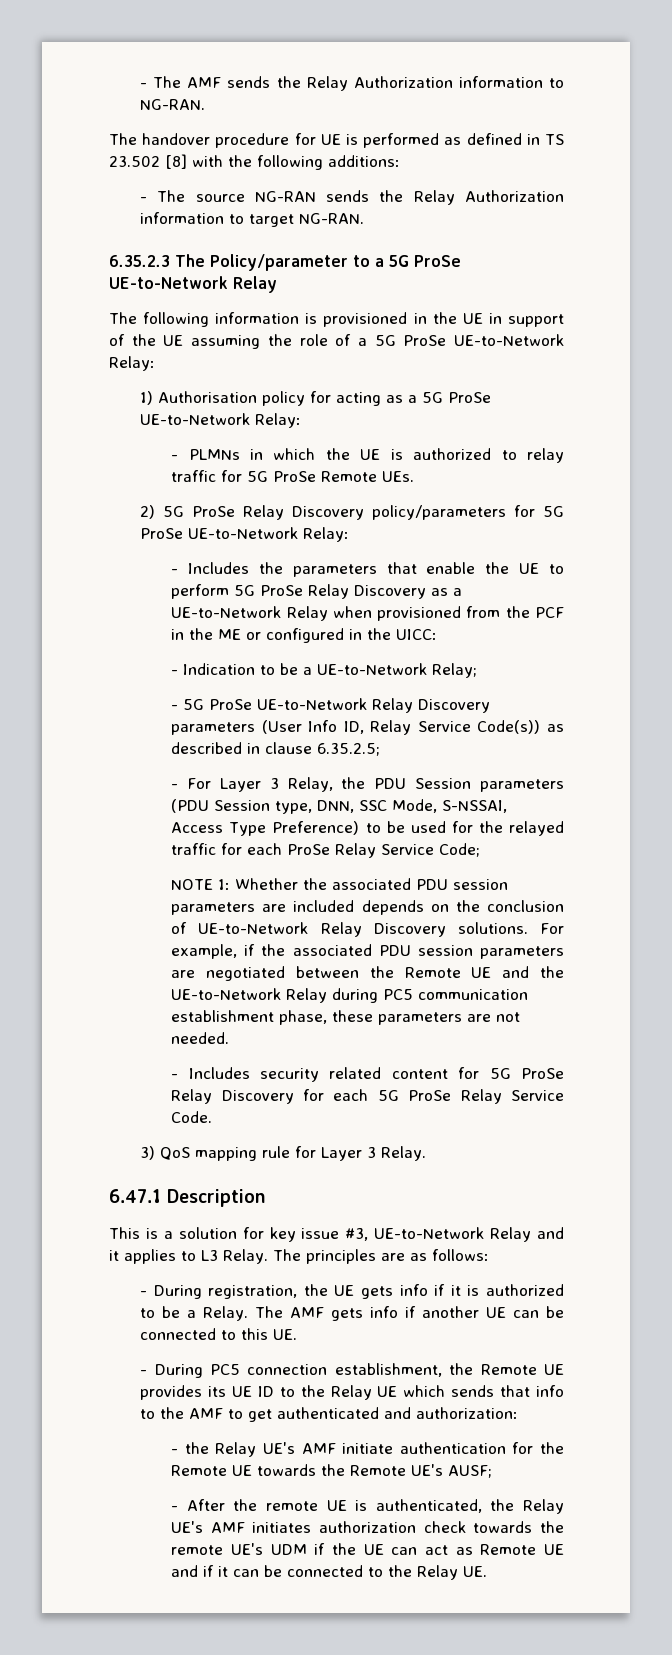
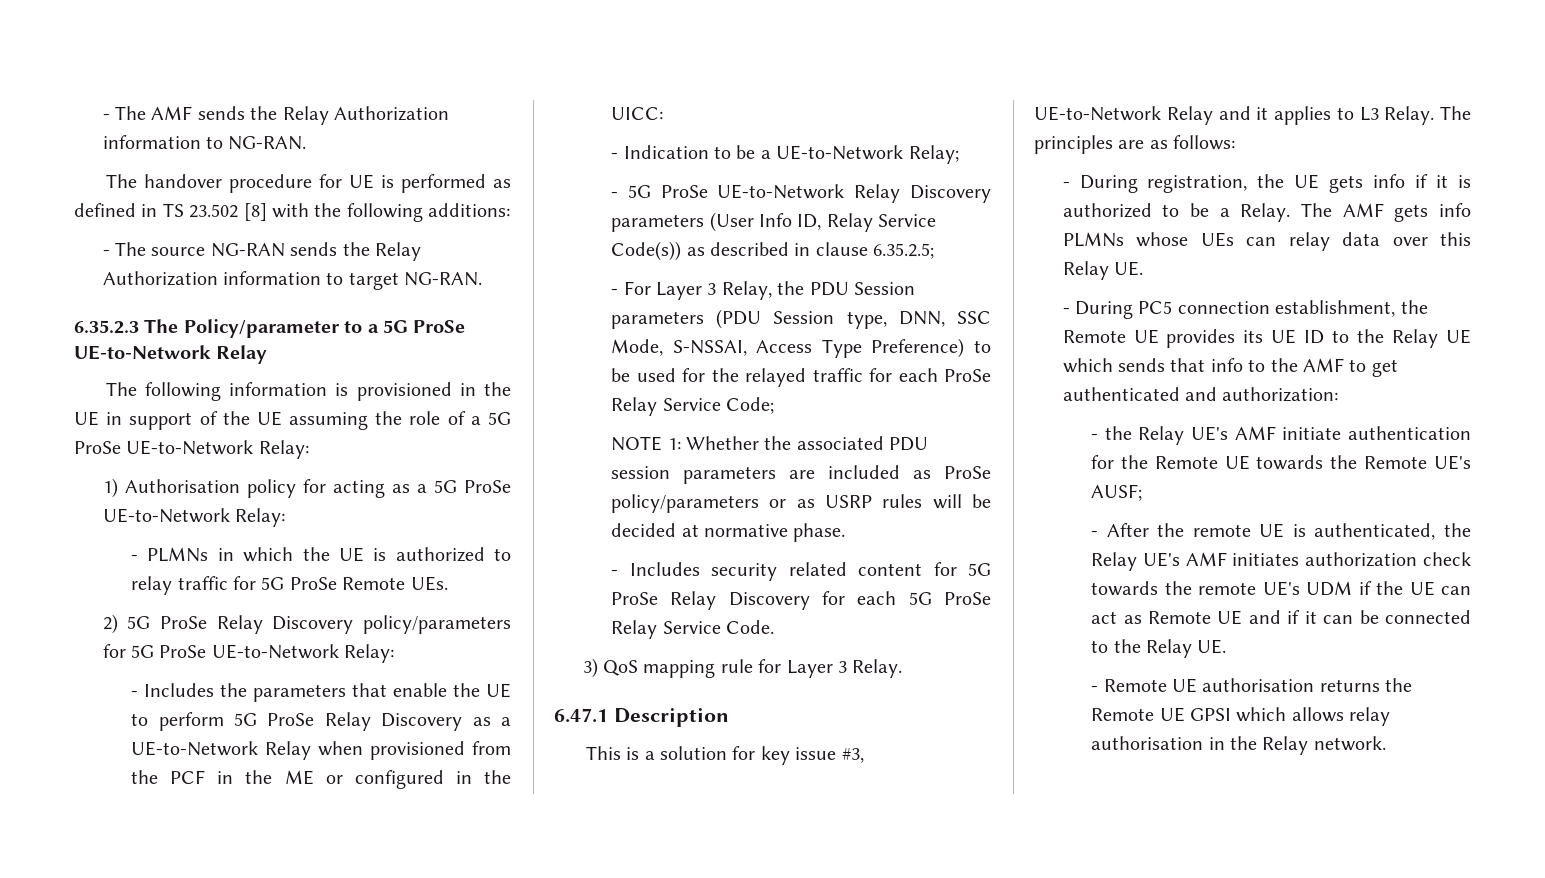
- NOTE 1: Whether the associated PDU session parameters are included depends on the conclusion of UE-to-Network Relay Discovery solutions. For example, if the associated PDU session parameters are negotiated between the Remote UE and the UE-to-Network Relay during PC5 communication establishment phase, these parameters are not needed.
+ NOTE 1: Whether the associated PDU session parameters are included as ProSe policy/parameters or as USRP rules will be decided at normative phase.
- The AMF gets info if another UE can be connected to this UE.
+ The AMF gets info PLMNs whose UEs can relay data over this Relay UE.
+ - Remote UE authorisation returns the Remote UE GPSI which allows relay authorisation in the Relay network.

